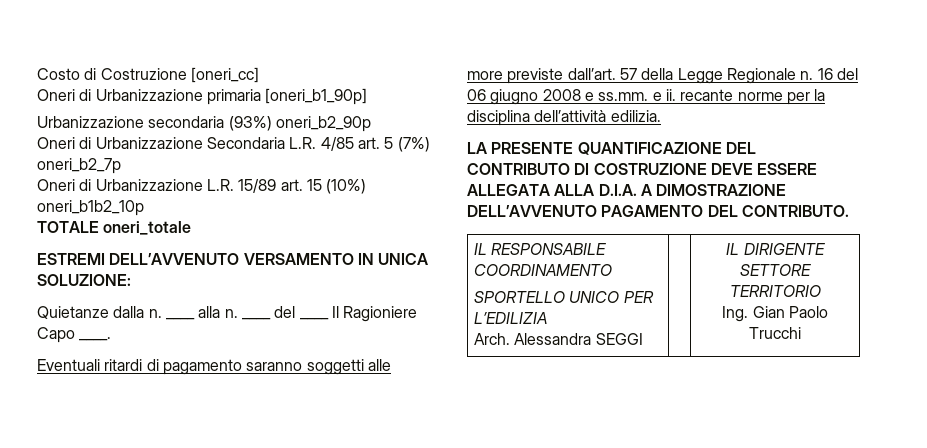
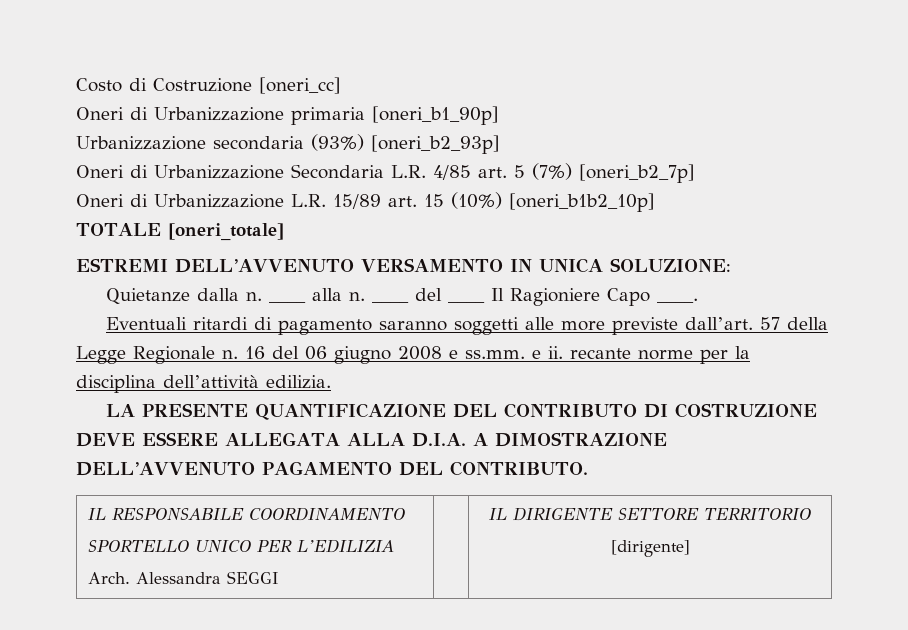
- Urbanizzazione secondaria (93%) oneri_b2_90p
+ Urbanizzazione secondaria (93%) [oneri_b2_93p]
- Oneri di Urbanizzazione Secondaria L.R. 4/85 art. 5 (7%) oneri_b2_7p
+ Oneri di Urbanizzazione Secondaria L.R. 4/85 art. 5 (7%) [oneri_b2_7p]
- Oneri di Urbanizzazione L.R. 15/89 art. 15 (10%) oneri_b1b2_10p
+ Oneri di Urbanizzazione L.R. 15/89 art. 15 (10%) [oneri_b1b2_10p]
- TOTALE oneri_totale
+ TOTALE [oneri_totale]
  IL RESPONSABILE COORDINAMENTO
  SPORTELLO UNICO PER L’EDILIZIA
  Arch. Alessandra SEGGI | | IL DIRIGENTE SETTORE TERRITORIO
- Ing. Gian Paolo Trucchi
+ [dirigente]

